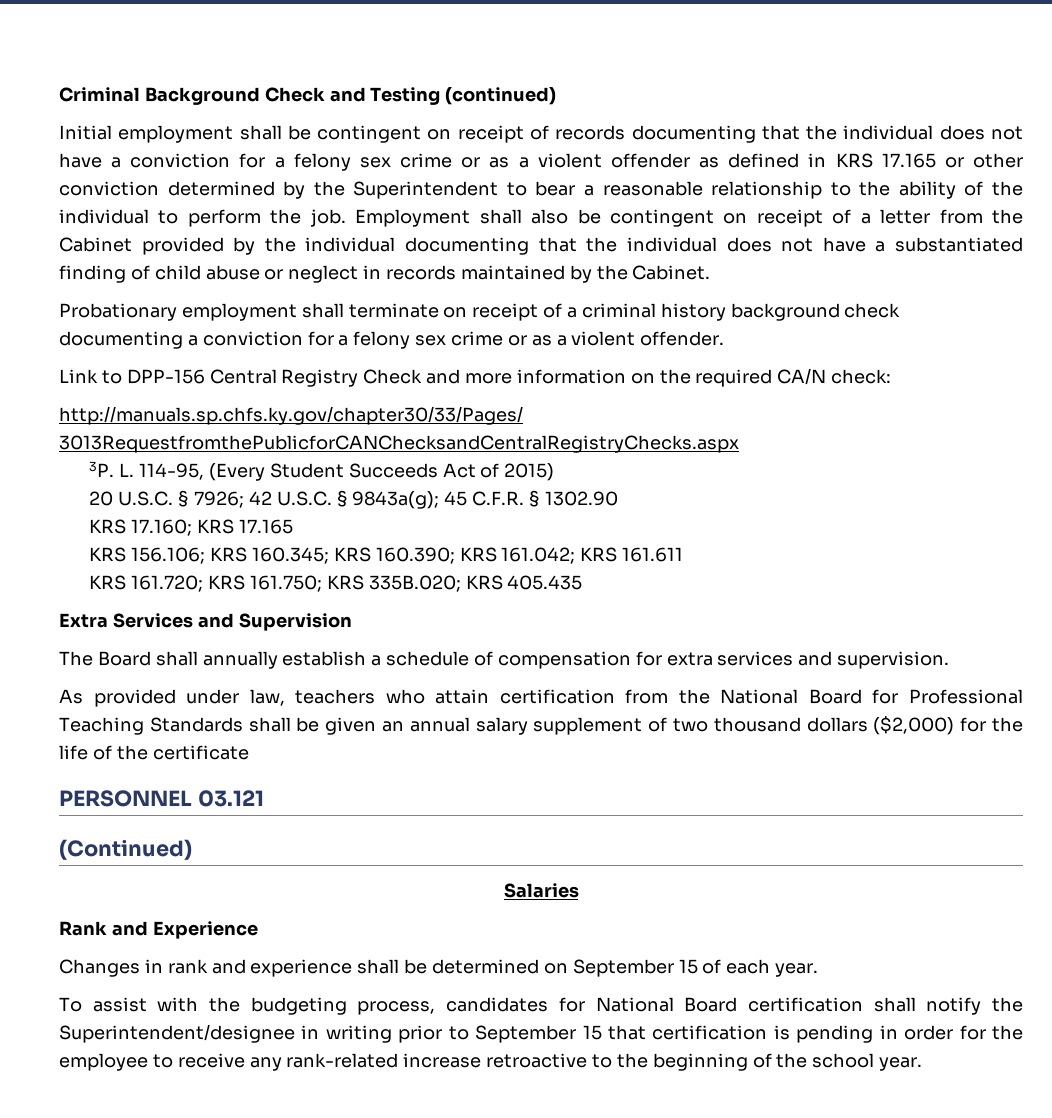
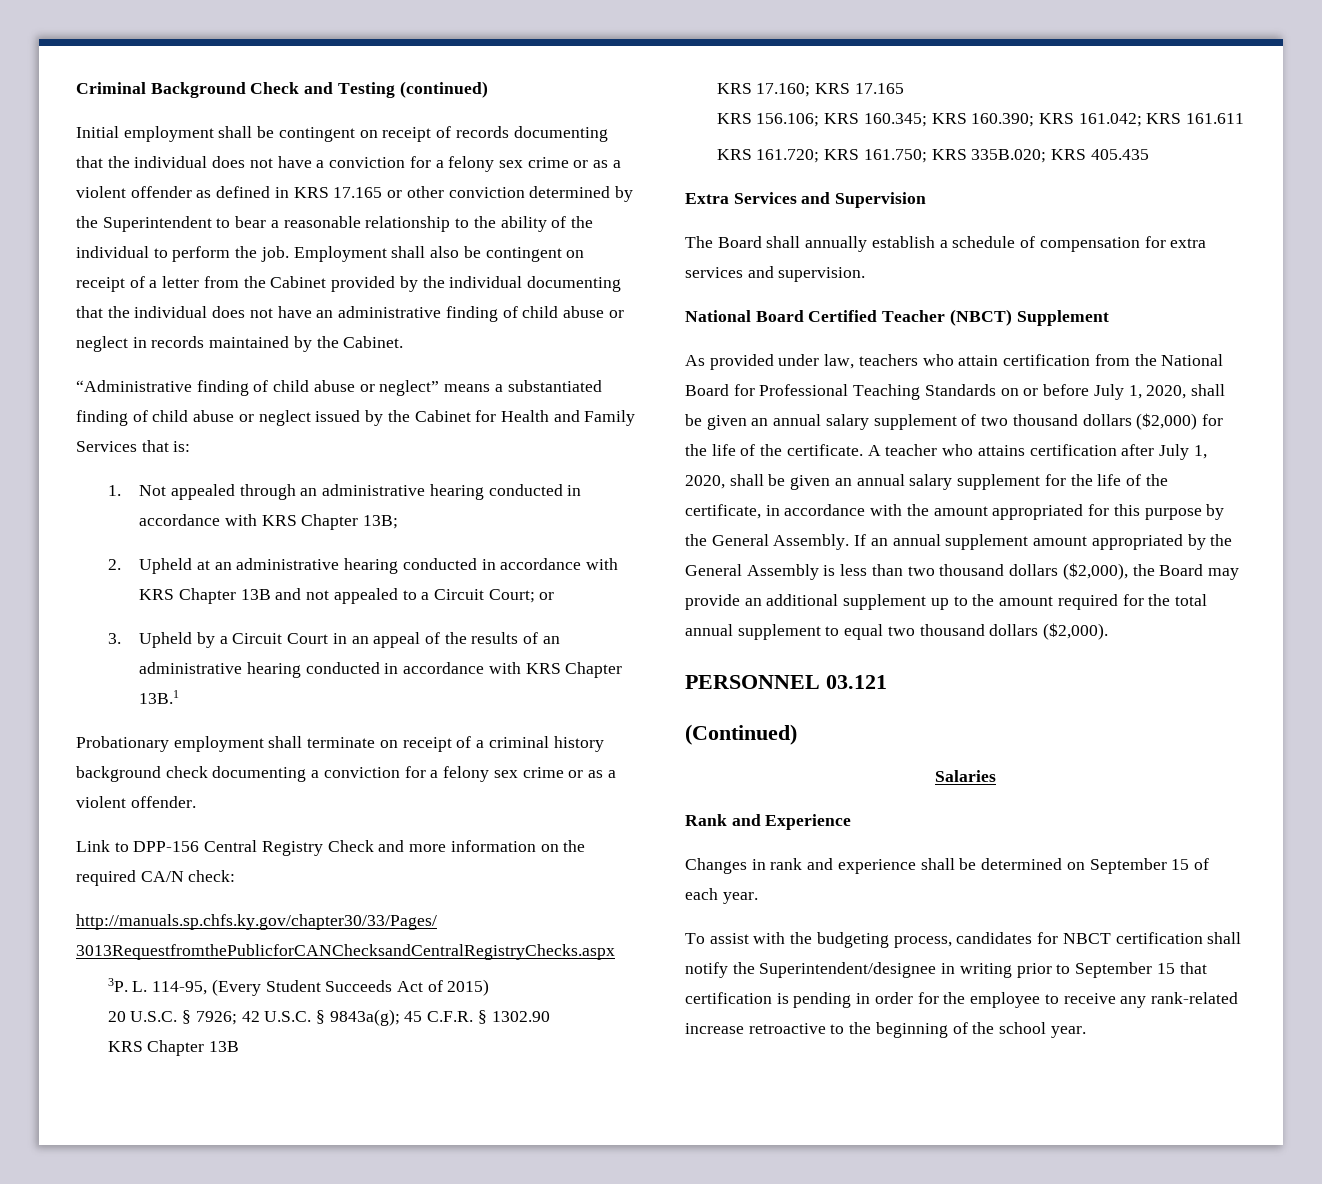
- Employment shall also be contingent on receipt of a letter from the Cabinet provided by the individual documenting that the individual does not have a substantiated finding of child abuse or neglect in records maintained by the Cabinet.
+ Employment shall also be contingent on receipt of a letter from the Cabinet provided by the individual documenting that the individual does not have an administrative finding of child abuse or neglect in records maintained by the Cabinet.
+ “Administrative finding of child abuse or neglect” means a substantiated finding of child abuse or neglect issued by the Cabinet for Health and Family Services that is:
+ 1. Not appealed through an administrative hearing conducted in accordance with KRS Chapter 13B;
+ 2. Upheld at an administrative hearing conducted in accordance with KRS Chapter 13B and not appealed to a Circuit Court; or
+ 3. Upheld by a Circuit Court in an appeal of the results of an administrative hearing conducted in accordance with KRS Chapter 13B.1
  20 U.S.C. § 7926; 42 U.S.C. § 9843a(g); 45 C.F.R. § 1302.90
+ KRS Chapter 13B
+ National Board Certified Teacher (NBCT) Supplement
- As provided under law, teachers who attain certification from the National Board for Professional Teaching Standards shall be given an annual salary supplement of two thousand dollars ($2,000) for the life of the certificate
+ As provided under law, teachers who attain certification from the National Board for Professional Teaching Standards on or before July 1, 2020, shall be given an annual salary supplement of two thousand dollars ($2,000) for the life of the certificate. A teacher who attains certification after July 1, 2020, shall be given an annual salary supplement for the life of the certificate, in accordance with the amount appropriated for this purpose by the General Assembly. If an annual supplement amount appropriated by the General Assembly is less than two thousand dollars ($2,000), the Board may provide an additional supplement up to the amount required for the total annual supplement to equal two thousand dollars ($2,000).
- To assist with the budgeting process, candidates for National Board certification shall notify the Superintendent/designee in writing prior to September 15 that certification is pending in order for the employee to receive any rank-related increase retroactive to the beginning of the school year.
+ To assist with the budgeting process, candidates for NBCT certification shall notify the Superintendent/designee in writing prior to September 15 that certification is pending in order for the employee to receive any rank-related increase retroactive to the beginning of the school year.

